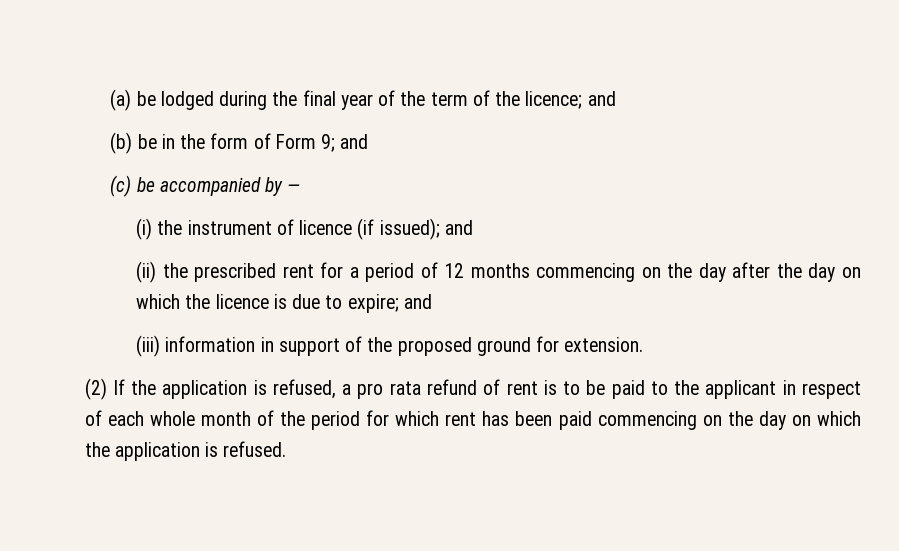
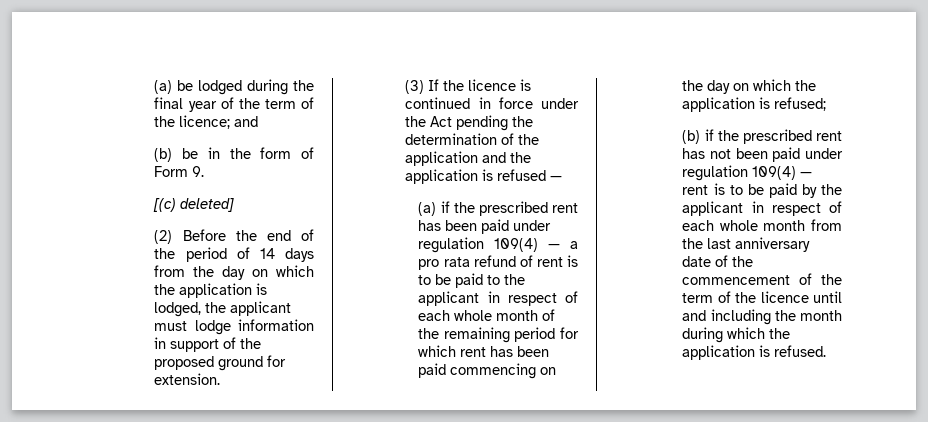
- (b) be in the form of Form 9; and
- (c) be accompanied by —
- (i) the instrument of licence (if issued); and
- (ii) the prescribed rent for a period of 12 months commencing on the day after the day on which the licence is due to expire; and
- (iii) information in support of the proposed ground for extension.
+ (b) be in the form of Form 9.
+ [(c) deleted]
+ (2) Before the end of the period of 14 days from the day on which the application is lodged, the applicant must lodge information in support of the proposed ground for extension.
- (2) If the application is refused, a pro rata refund of rent is to be paid to the applicant in respect of each whole month of the period for which rent has been paid commencing on the day on which the application is refused.
+ (3) If the licence is continued in force under the Act pending the determination of the application and the application is refused —
+ (a) if the prescribed rent has been paid under regulation 109(4) — a pro rata refund of rent is to be paid to the applicant in respect of each whole month of the remaining period for which rent has been paid commencing on the day on which the application is refused;
+ (b) if the prescribed rent has not been paid under regulation 109(4) — rent is to be paid by the applicant in respect of each whole month from the last anniversary date of the commencement of the term of the licence until and including the month during which the application is refused.

